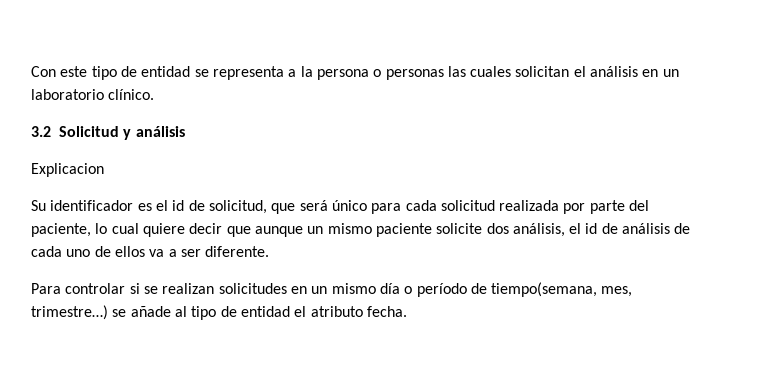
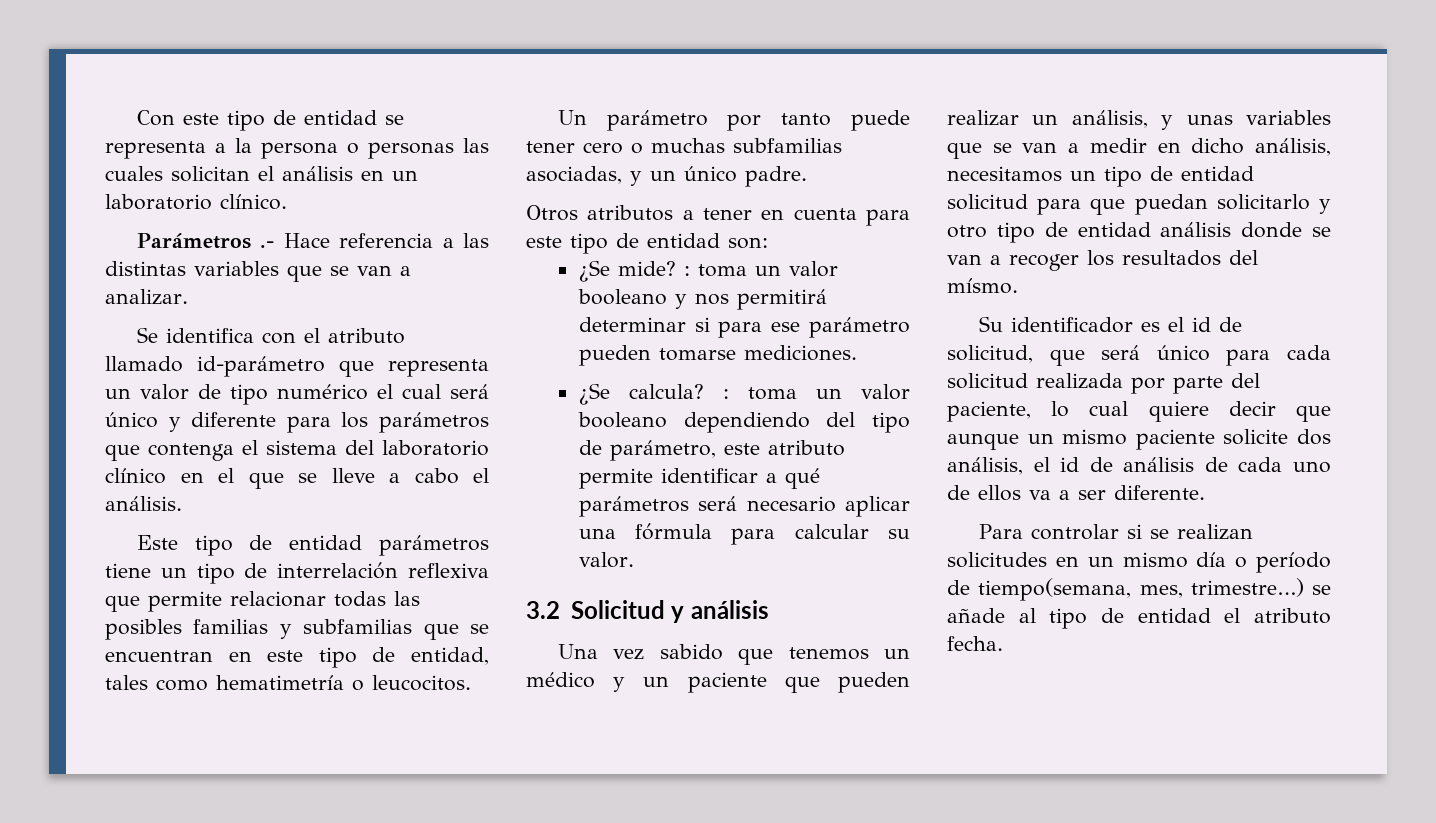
+ Parámetros .- Hace referencia a las distintas variables que se van a analizar.
+ Se identifica con el atributo llamado id-parámetro que representa un valor de tipo numérico el cual será único y diferente para los parámetros que contenga el sistema del laboratorio clínico en el que se lleve a cabo el análisis.
+ Este tipo de entidad parámetros tiene un tipo de interrelación reflexiva que permite relacionar todas las posibles familias y subfamilias que se encuentran en este tipo de entidad, tales como hematimetría o leucocitos.
+ Un parámetro por tanto puede tener cero o muchas subfamilias asociadas, y un único padre.
+ Otros atributos a tener en cuenta para este tipo de entidad son:
+ ¿Se mide? : toma un valor booleano y nos permitirá determinar si para ese parámetro pueden tomarse mediciones.
+ ¿Se calcula? : toma un valor booleano dependiendo del tipo de parámetro, este atributo permite identificar a qué parámetros será necesario aplicar una fórmula para calcular su valor.
  3.2 Solicitud y análisis
- Explicacion
+ Una vez sabido que tenemos un médico y un paciente que pueden realizar un análisis, y unas variables que se van a medir en dicho análisis, necesitamos un tipo de entidad solicitud para que puedan solicitarlo y otro tipo de entidad análisis donde se van a recoger los resultados del mísmo.

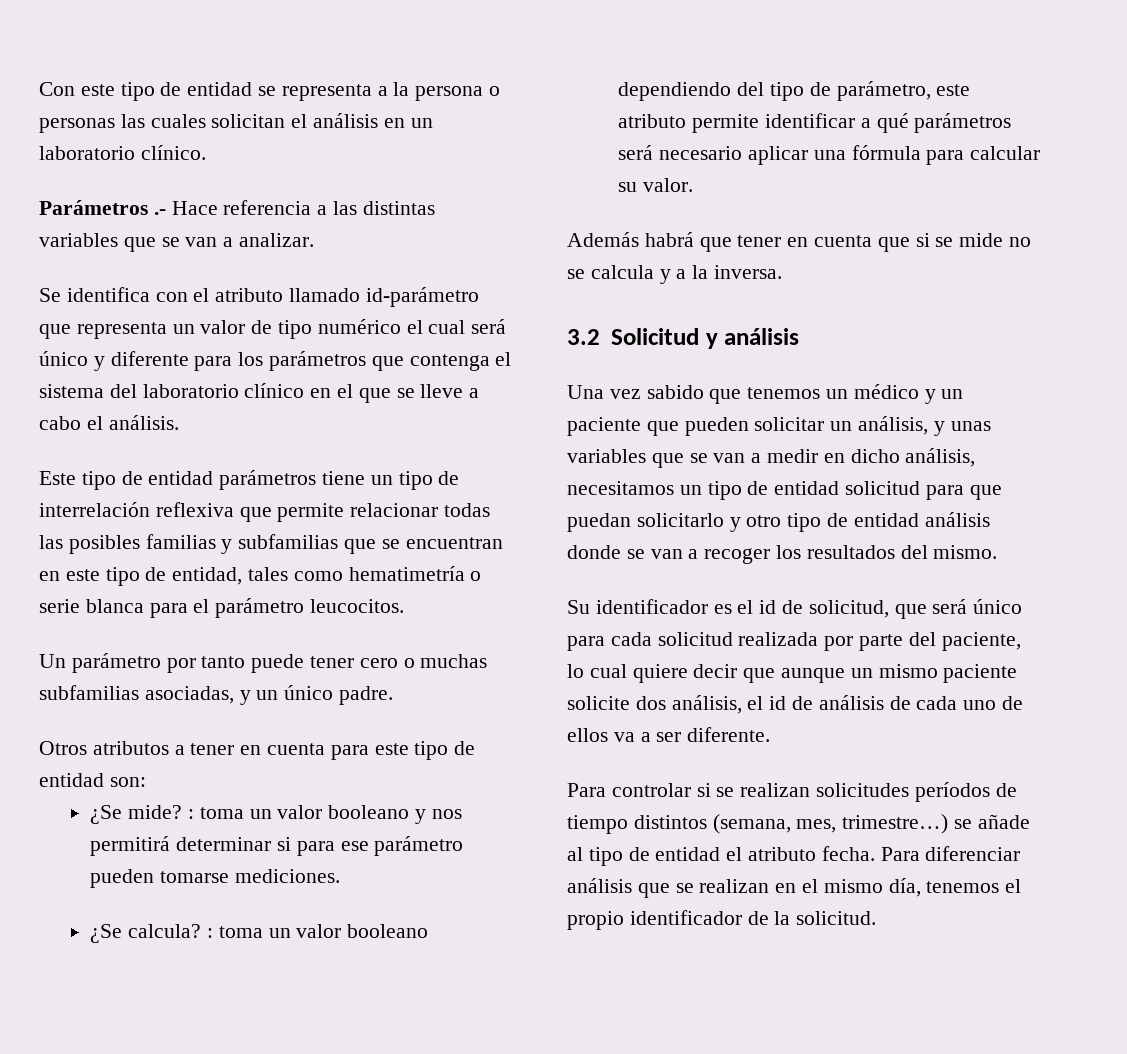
- Este tipo de entidad parámetros tiene un tipo de interrelación reflexiva que permite relacionar todas las posibles familias y subfamilias que se encuentran en este tipo de entidad, tales como hematimetría o leucocitos.
+ Este tipo de entidad parámetros tiene un tipo de interrelación reflexiva que permite relacionar todas las posibles familias y subfamilias que se encuentran en este tipo de entidad, tales como hematimetría o serie blanca para el parámetro leucocitos.
+ Además habrá que tener en cuenta que si se mide no se calcula y a la inversa.
- Una vez sabido que tenemos un médico y un paciente que pueden realizar un análisis, y unas variables que se van a medir en dicho análisis, necesitamos un tipo de entidad solicitud para que puedan solicitarlo y otro tipo de entidad análisis donde se van a recoger los resultados del mísmo.
+ Una vez sabido que tenemos un médico y un paciente que pueden solicitar un análisis, y unas variables que se van a medir en dicho análisis, necesitamos un tipo de entidad solicitud para que puedan solicitarlo y otro tipo de entidad análisis donde se van a recoger los resultados del mismo.
- Para controlar si se realizan solicitudes en un mismo día o período de tiempo(semana, mes, trimestre…) se añade al tipo de entidad el atributo fecha.
+ Para controlar si se realizan solicitudes períodos de tiempo distintos (semana, mes, trimestre…) se añade al tipo de entidad el atributo fecha.
+ Para diferenciar análisis que se realizan en el mismo día, tenemos el propio identificador de la solicitud.

